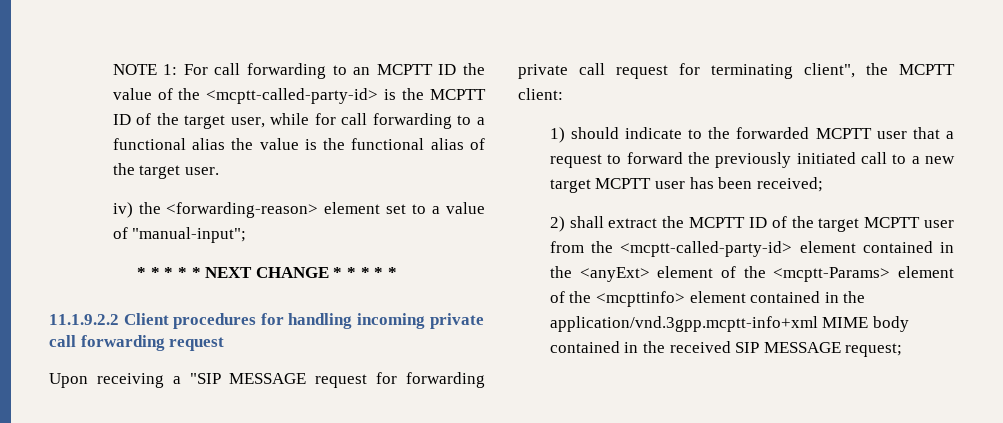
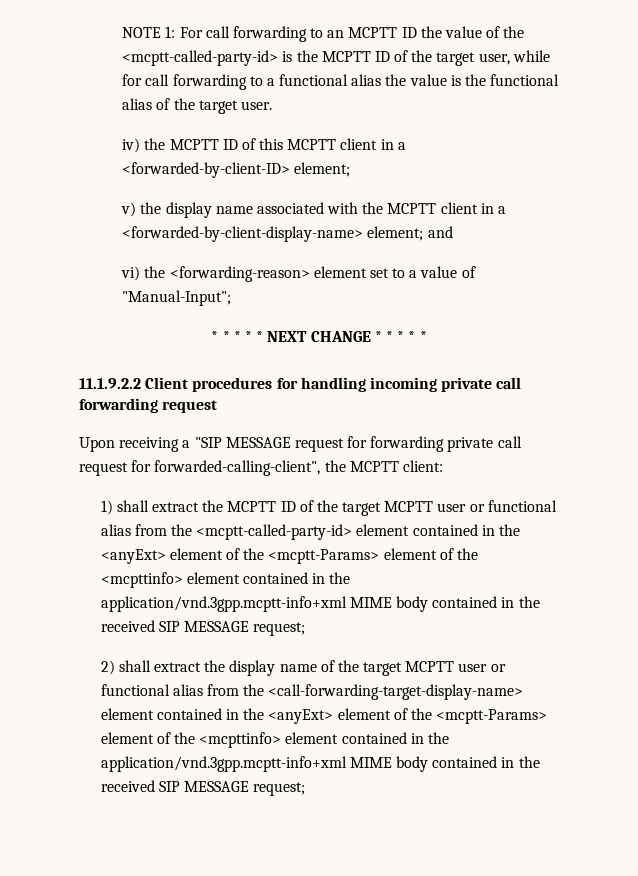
- iv) the <forwarding-reason> element set to a value of "manual-input";
+ iv) the MCPTT ID of this MCPTT client in a <forwarded-by-client-ID> element;
+ v) the display name associated with the MCPTT client in a <forwarded-by-client-display-name> element; and
+ vi) the <forwarding-reason> element set to a value of "Manual-Input";
- Upon receiving a "SIP MESSAGE request for forwarding private call request for terminating client", the MCPTT client:
+ Upon receiving a "SIP MESSAGE request for forwarding private call request for forwarded-calling-client", the MCPTT client:
- 1) should indicate to the forwarded MCPTT user that a request to forward the previously initiated call to a new target MCPTT user has been received;
- 2) shall extract the MCPTT ID of the target MCPTT user from the <mcptt-called-party-id> element contained in the <anyExt> element of the <mcptt-Params> element of the <mcpttinfo> element contained in the application/vnd.3gpp.mcptt-info+xml MIME body contained in the received SIP MESSAGE request;
+ 1) shall extract the MCPTT ID of the target MCPTT user or functional alias from the <mcptt-called-party-id> element contained in the <anyExt> element of the <mcptt-Params> element of the <mcpttinfo> element contained in the application/vnd.3gpp.mcptt-info+xml MIME body contained in the received SIP MESSAGE request;
+ 2) shall extract the display name of the target MCPTT user or functional alias from the <call-forwarding-target-display-name> element contained in the <anyExt> element of the <mcptt-Params> element of the <mcpttinfo> element contained in the application/vnd.3gpp.mcptt-info+xml MIME body contained in the received SIP MESSAGE request;

